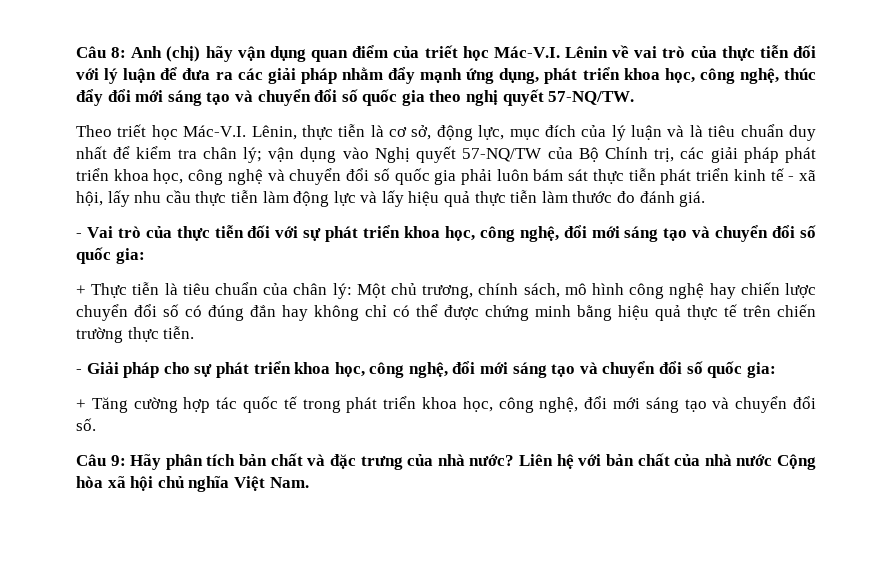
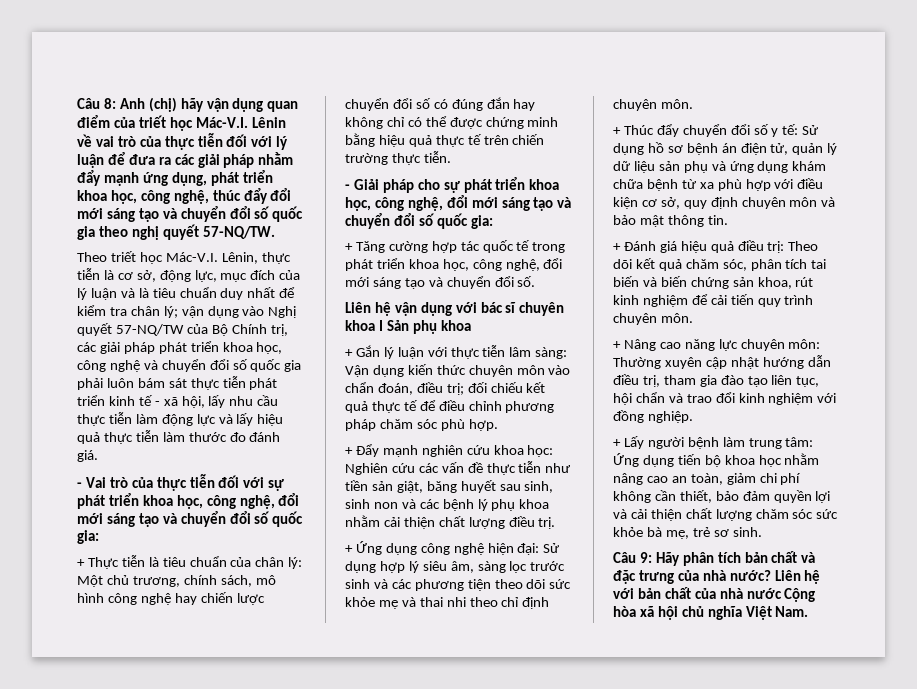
+ Liên hệ vận dụng với bác sĩ chuyên khoa I Sản phụ khoa
+ + Gắn lý luận với thực tiễn lâm sàng: Vận dụng kiến thức chuyên môn vào chẩn đoán, điều trị; đối chiếu kết quả thực tế để điều chỉnh phương pháp chăm sóc phù hợp.
+ + Đẩy mạnh nghiên cứu khoa học: Nghiên cứu các vấn đề thực tiễn như tiền sản giật, băng huyết sau sinh, sinh non và các bệnh lý phụ khoa nhằm cải thiện chất lượng điều trị.
+ + Ứng dụng công nghệ hiện đại: Sử dụng hợp lý siêu âm, sàng lọc trước sinh và các phương tiện theo dõi sức khỏe mẹ và thai nhi theo chỉ định chuyên môn.
+ + Thúc đẩy chuyển đổi số y tế: Sử dụng hồ sơ bệnh án điện tử, quản lý dữ liệu sản phụ và ứng dụng khám chữa bệnh từ xa phù hợp với điều kiện cơ sở, quy định chuyên môn và bảo mật thông tin.
+ + Đánh giá hiệu quả điều trị: Theo dõi kết quả chăm sóc, phân tích tai biến và biến chứng sản khoa, rút kinh nghiệm để cải tiến quy trình chuyên môn.
+ + Nâng cao năng lực chuyên môn: Thường xuyên cập nhật hướng dẫn điều trị, tham gia đào tạo liên tục, hội chẩn và trao đổi kinh nghiệm với đồng nghiệp.
+ + Lấy người bệnh làm trung tâm: Ứng dụng tiến bộ khoa học nhằm nâng cao an toàn, giảm chi phí không cần thiết, bảo đảm quyền lợi và cải thiện chất lượng chăm sóc sức khỏe bà mẹ, trẻ sơ sinh.

